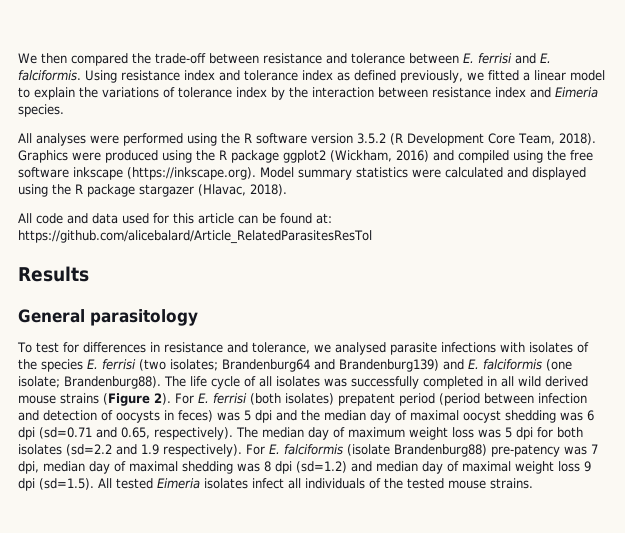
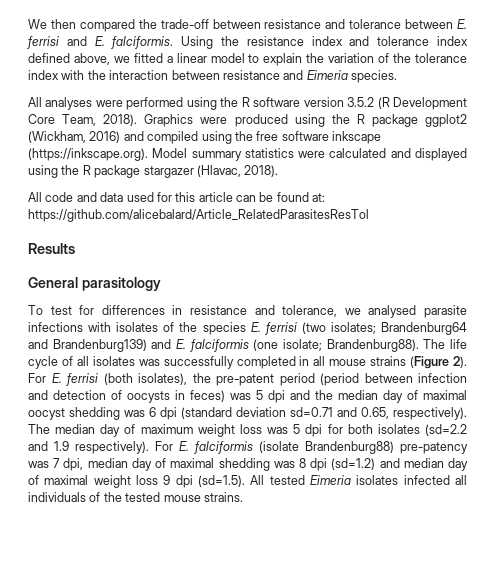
- Using resistance index and tolerance index as defined previously, we fitted a linear model to explain the variations of tolerance index by the interaction between resistance index and Eimeria species.
+ Using the resistance index and tolerance index defined above, we fitted a linear model to explain the variation of the tolerance index with the interaction between resistance and Eimeria species.
- The life cycle of all isolates was successfully completed in all wild derived mouse strains (Figure 2).
+ The life cycle of all isolates was successfully completed in all mouse strains (Figure 2).
- For E. ferrisi (both isolates) prepatent period (period between infection and detection of oocysts in feces) was 5 dpi and the median day of maximal oocyst shedding was 6 dpi (sd=0.71 and 0.65, respectively).
+ For E. ferrisi (both isolates), the pre-patent period (period between infection and detection of oocysts in feces) was 5 dpi and the median day of maximal oocyst shedding was 6 dpi (standard deviation sd=0.71 and 0.65, respectively).
- For E. falciformis (isolate Brandenburg88) pre-patency was 7 dpi, median day of maximal shedding was 8 dpi (sd=1.2) and median day of maximal weight loss 9 dpi (sd=1.5). All tested Eimeria isolates infect all individuals of the tested mouse strains.
+ For E. falciformis (isolate Brandenburg88) pre-patency was 7 dpi, median day of maximal shedding was 8 dpi (sd=1.2) and median day of maximal weight loss 9 dpi (sd=1.5). All tested Eimeria isolates infected all individuals of the tested mouse strains.

